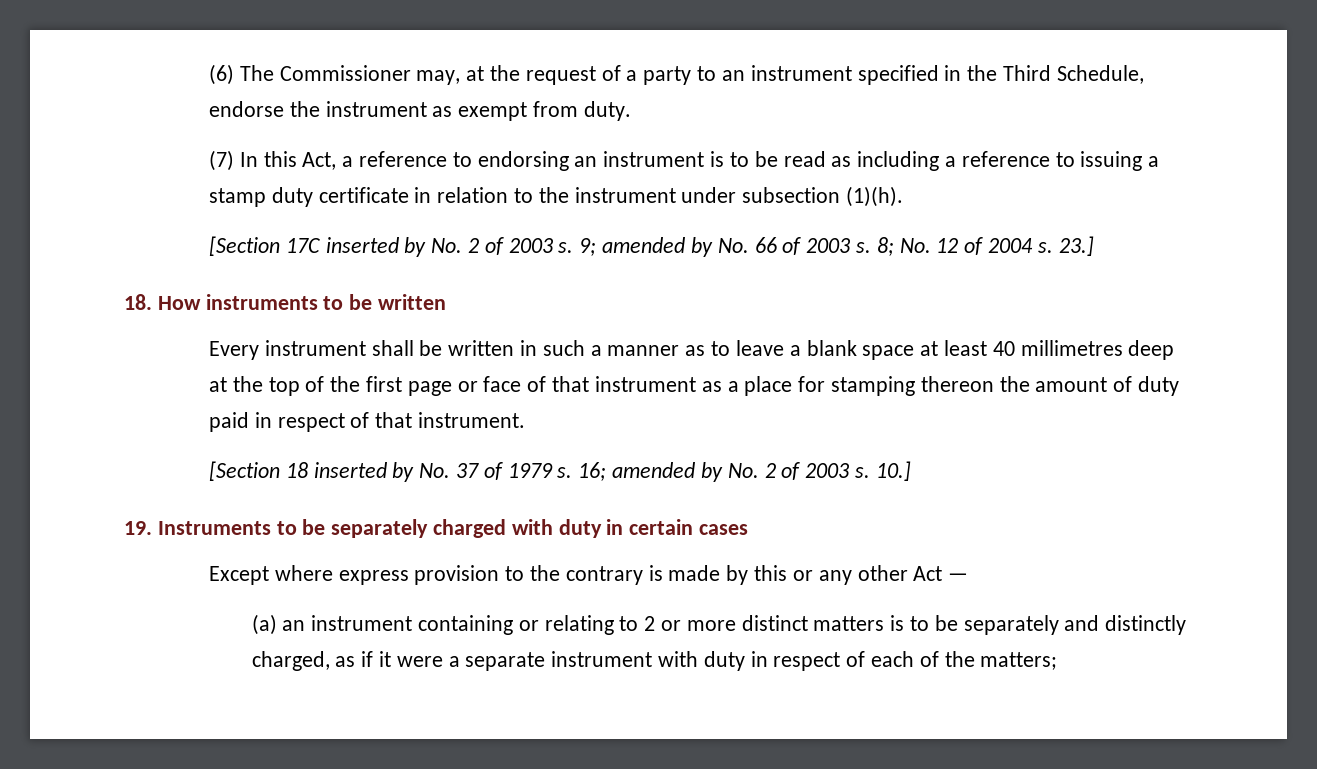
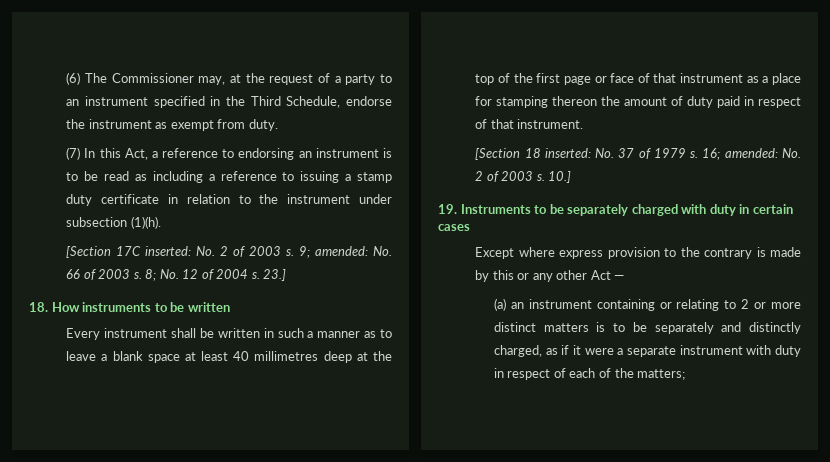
- [Section 17C inserted by No. 2 of 2003 s.
+ [Section 17C inserted: No. 2 of 2003 s.
- 9; amended by No. 66 of 2003 s.
+ 9; amended: No. 66 of 2003 s.
- [Section 18 inserted by No. 37 of 1979 s.
+ [Section 18 inserted: No. 37 of 1979 s.
- 16; amended by No. 2 of 2003 s.
+ 16; amended: No. 2 of 2003 s.

